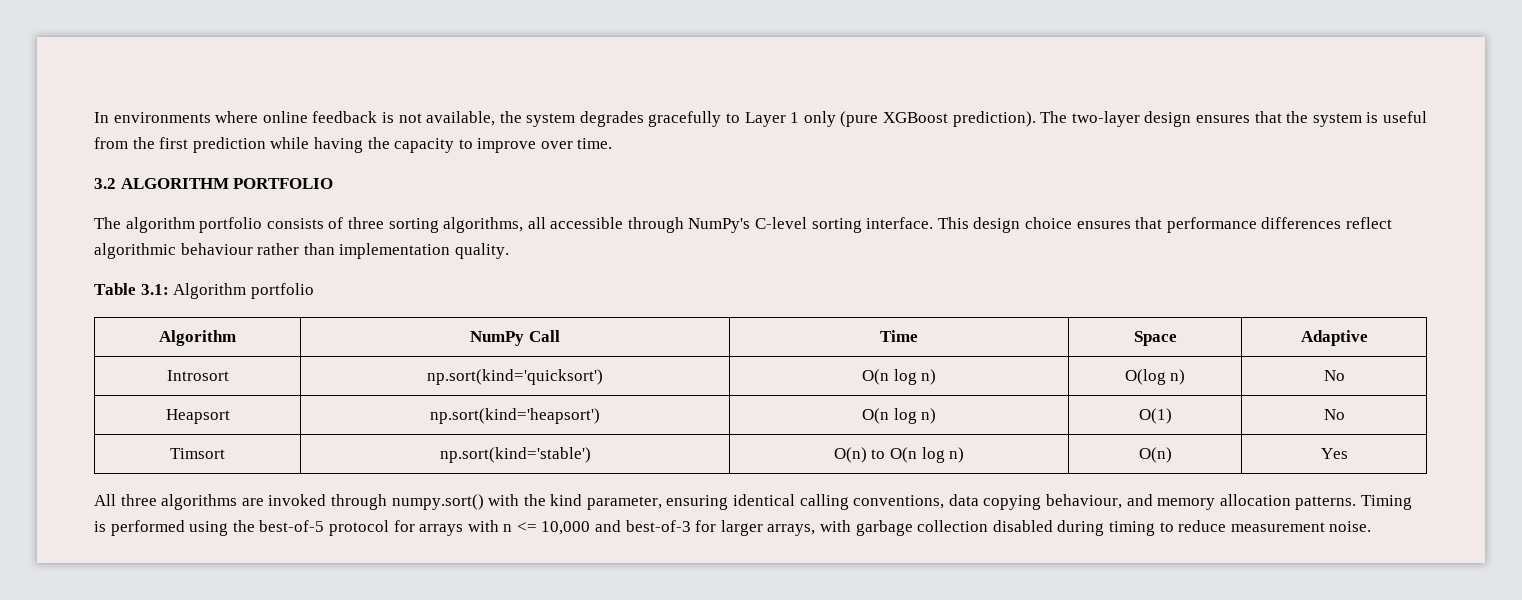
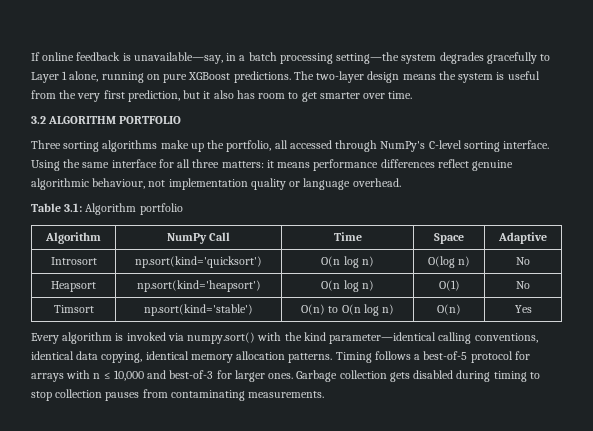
- In environments where online feedback is not available, the system degrades gracefully to Layer 1 only (pure XGBoost prediction).
+ If online feedback is unavailable—say, in a batch processing setting—the system degrades gracefully to Layer 1 alone, running on pure XGBoost predictions.
- The two-layer design ensures that the system is useful from the first prediction while having the capacity to improve over time.
+ The two-layer design means the system is useful from the very first prediction, but it also has room to get smarter over time.
- The algorithm portfolio consists of three sorting algorithms, all accessible through NumPy's C-level sorting interface.
+ Three sorting algorithms make up the portfolio, all accessed through NumPy's C-level sorting interface.
- This design choice ensures that performance differences reflect algorithmic behaviour rather than implementation quality.
+ Using the same interface for all three matters: it means performance differences reflect genuine algorithmic behaviour, not implementation quality or language overhead.
- All three algorithms are invoked through numpy.sort() with the kind parameter, ensuring identical calling conventions, data copying behaviour, and memory allocation patterns. Timing is performed using the best-of-5 protocol for arrays with n <= 10,000 and best-of-3 for larger arrays, with garbage collection disabled during timing to reduce measurement noise.
+ Every algorithm is invoked via numpy.sort() with the kind parameter—identical calling conventions, identical data copying, identical memory allocation patterns. Timing follows a best-of-5 protocol for arrays with n ≤ 10,000 and best-of-3 for larger ones. Garbage collection gets disabled during timing to stop collection pauses from contaminating measurements.

